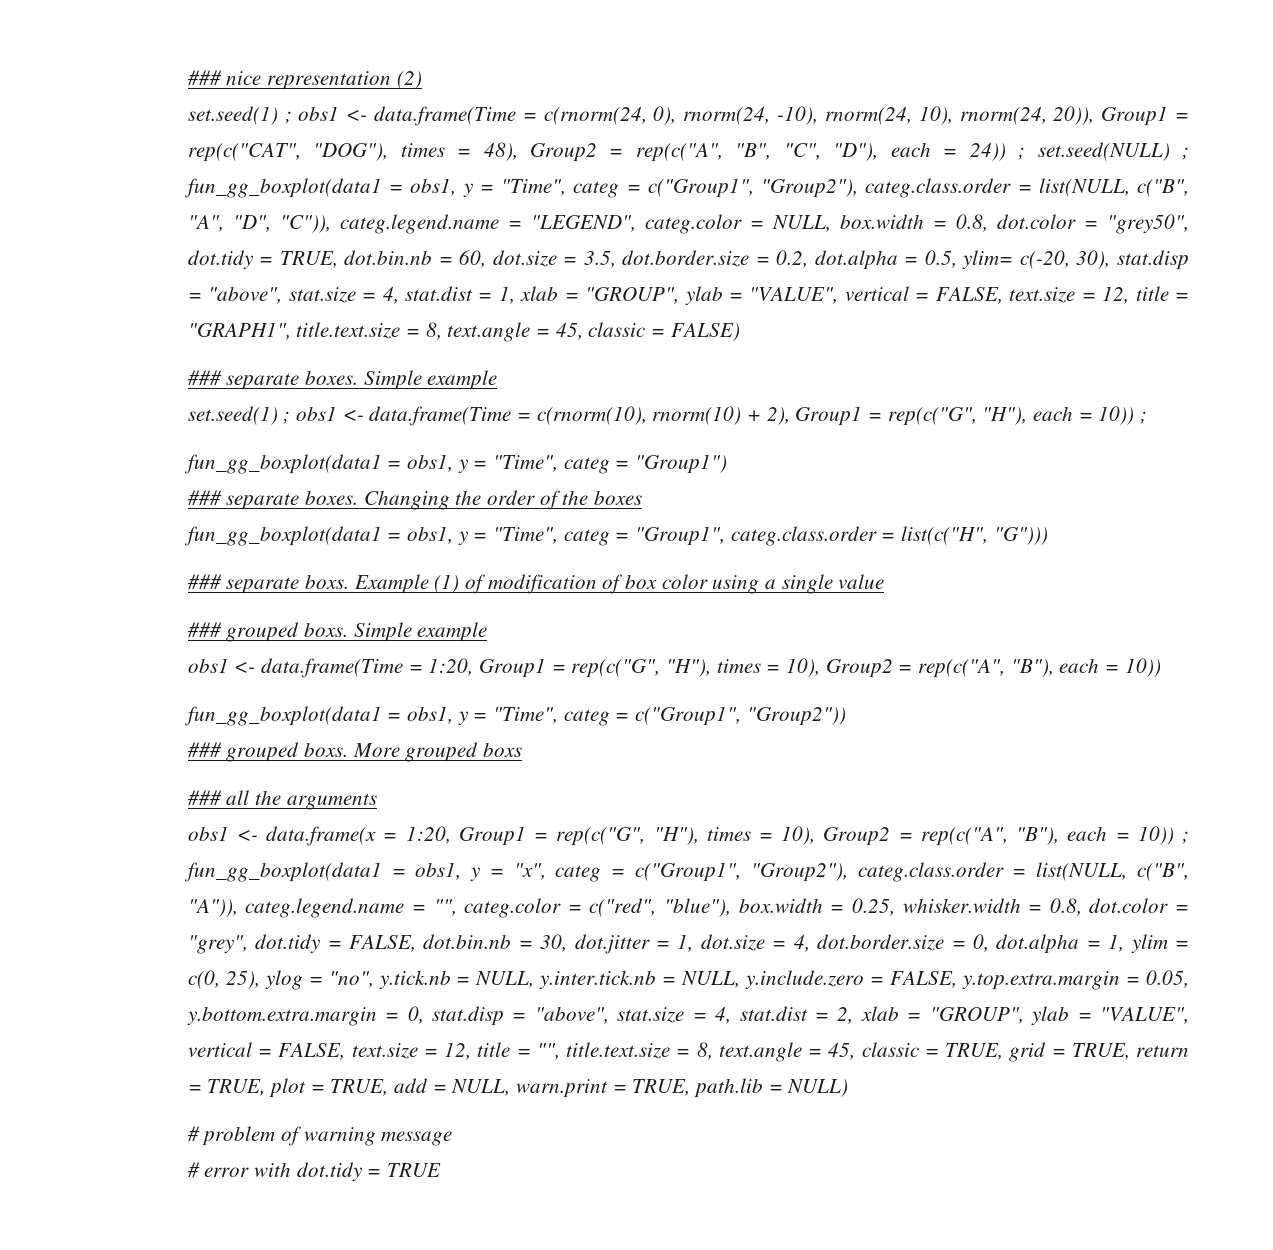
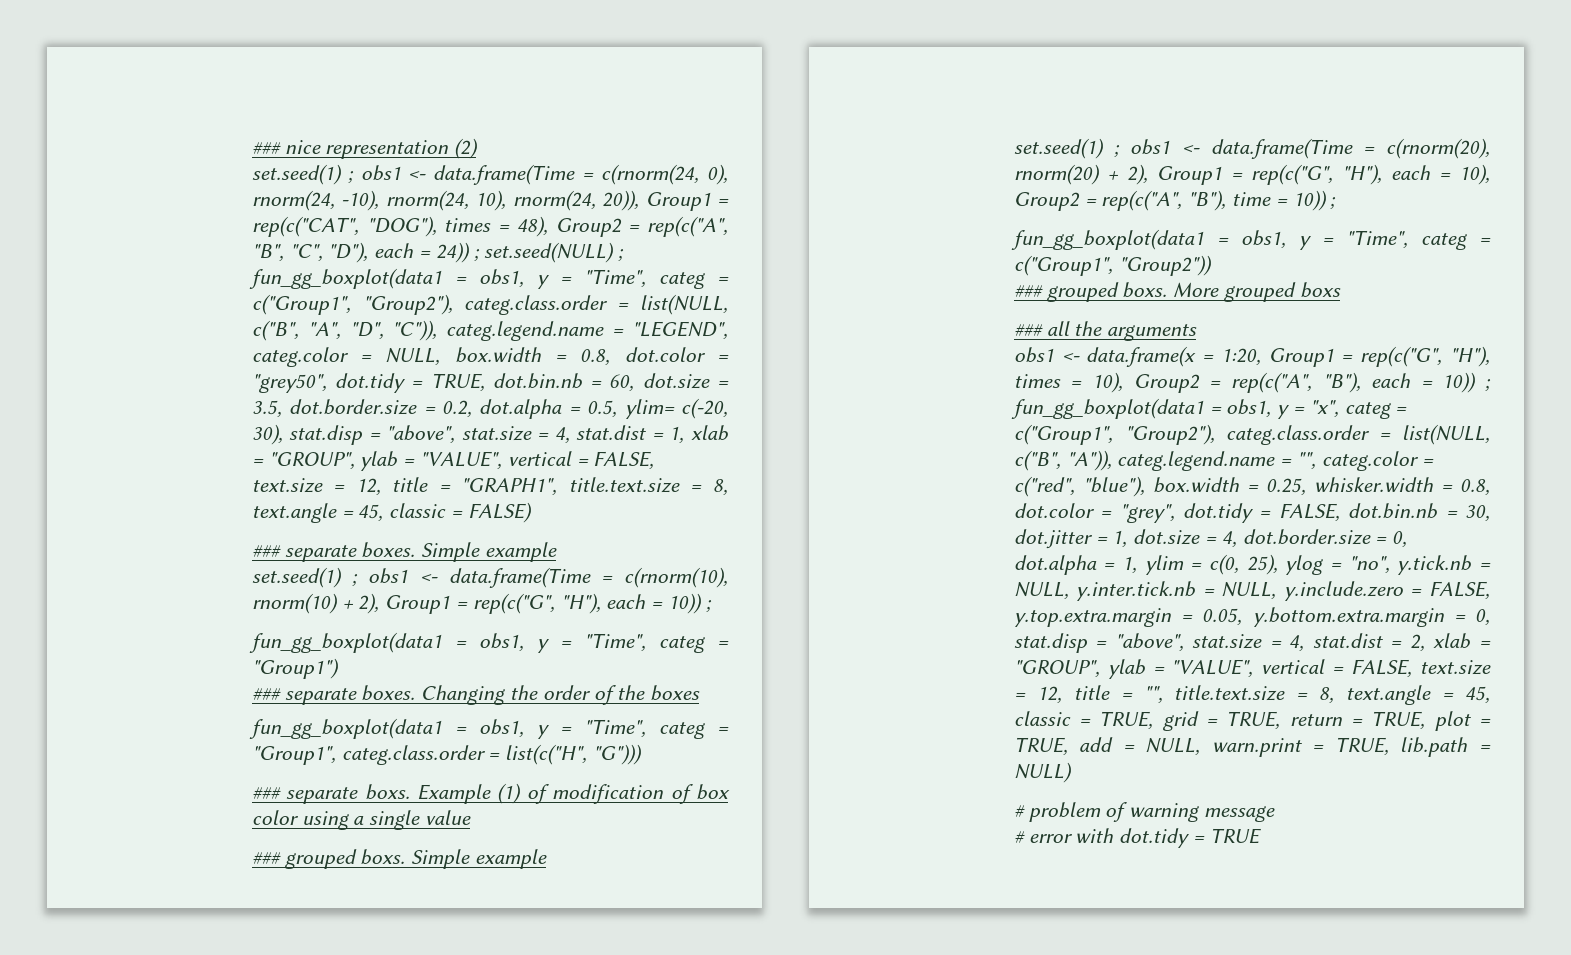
- obs1 <- data.frame(Time = 1:20, Group1 = rep(c("G", "H"), times = 10), Group2 = rep(c("A", "B"), each = 10))
+ set.seed(1) ; obs1 <- data.frame(Time = c(rnorm(20), rnorm(20) + 2), Group1 = rep(c("G", "H"), each = 10), Group2 = rep(c("A", "B"), time = 10)) ;
- fun_gg_boxplot(data1 = obs1, y = "x", categ = c("Group1", "Group2"), categ.class.order = list(NULL, c("B", "A")), categ.legend.name = "", categ.color = c("red", "blue"), box.width = 0.25, whisker.width = 0.8, dot.color = "grey", dot.tidy = FALSE, dot.bin.nb = 30, dot.jitter = 1, dot.size = 4, dot.border.size = 0, dot.alpha = 1, ylim = c(0, 25), ylog = "no", y.tick.nb = NULL, y.inter.tick.nb = NULL, y.include.zero = FALSE, y.top.extra.margin = 0.05, y.bottom.extra.margin = 0, stat.disp = "above", stat.size = 4, stat.dist = 2, xlab = "GROUP", ylab = "VALUE", vertical = FALSE, text.size = 12, title = "", title.text.size = 8, text.angle = 45, classic = TRUE, grid = TRUE, return = TRUE, plot = TRUE, add = NULL, warn.print = TRUE, path.lib = NULL)
+ fun_gg_boxplot(data1 = obs1, y = "x", categ = c("Group1", "Group2"), categ.class.order = list(NULL, c("B", "A")), categ.legend.name = "", categ.color = c("red", "blue"), box.width = 0.25, whisker.width = 0.8, dot.color = "grey", dot.tidy = FALSE, dot.bin.nb = 30, dot.jitter = 1, dot.size = 4, dot.border.size = 0, dot.alpha = 1, ylim = c(0, 25), ylog = "no", y.tick.nb = NULL, y.inter.tick.nb = NULL, y.include.zero = FALSE, y.top.extra.margin = 0.05, y.bottom.extra.margin = 0, stat.disp = "above", stat.size = 4, stat.dist = 2, xlab = "GROUP", ylab = "VALUE", vertical = FALSE, text.size = 12, title = "", title.text.size = 8, text.angle = 45, classic = TRUE, grid = TRUE, return = TRUE, plot = TRUE, add = NULL, warn.print = TRUE, lib.path = NULL)

